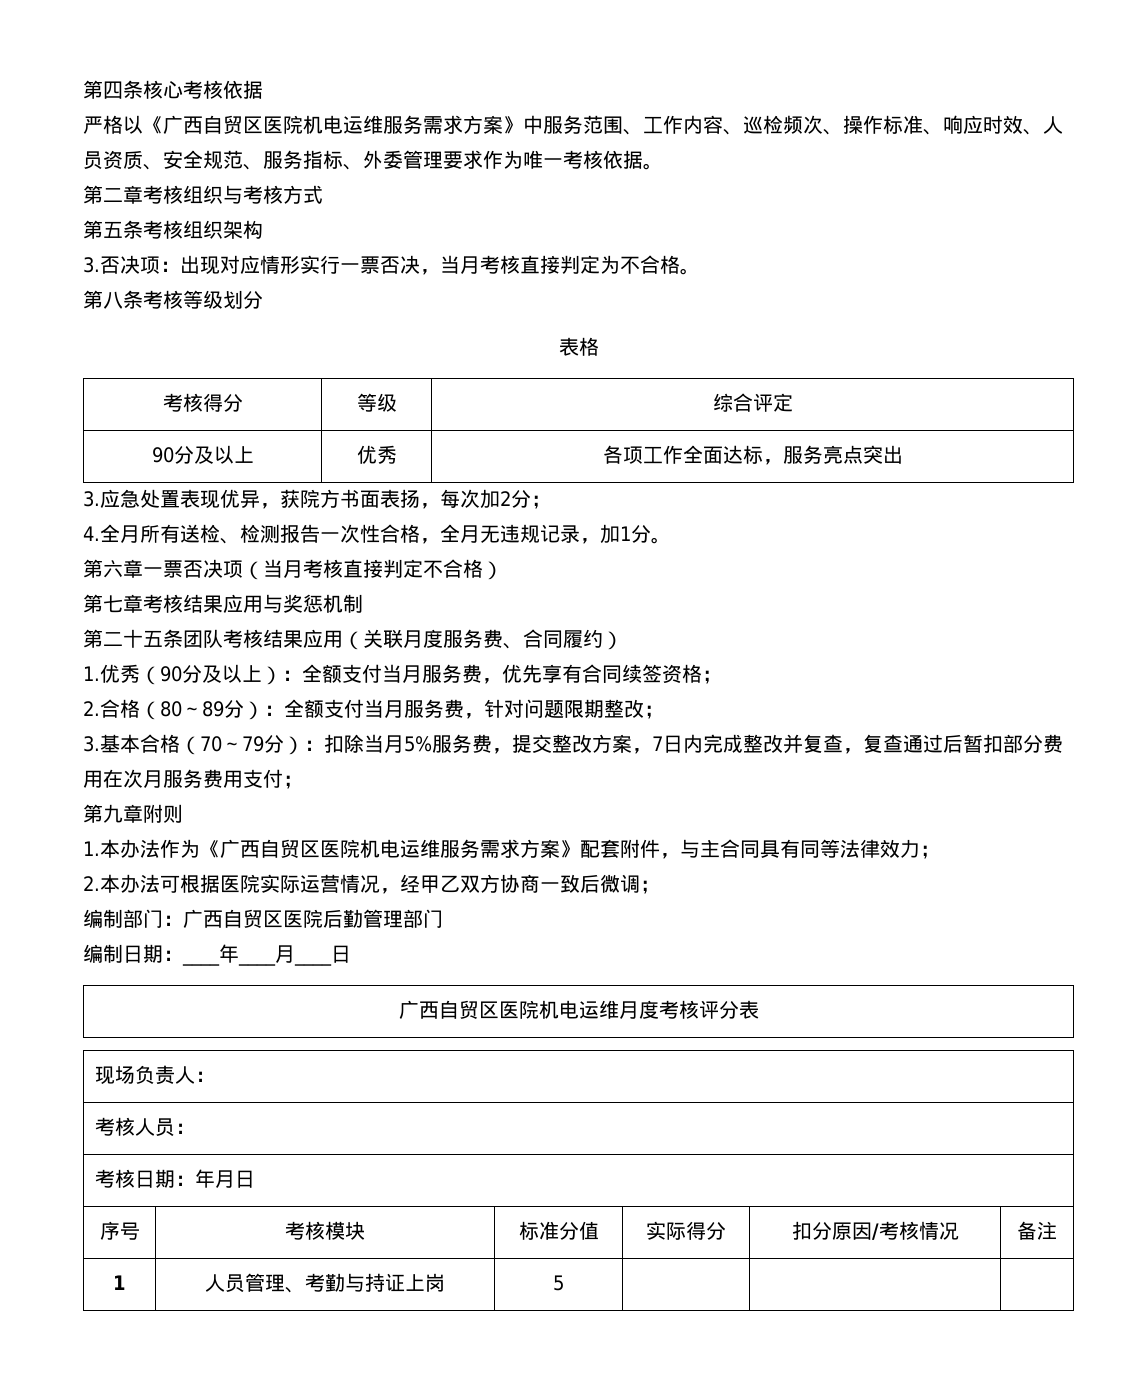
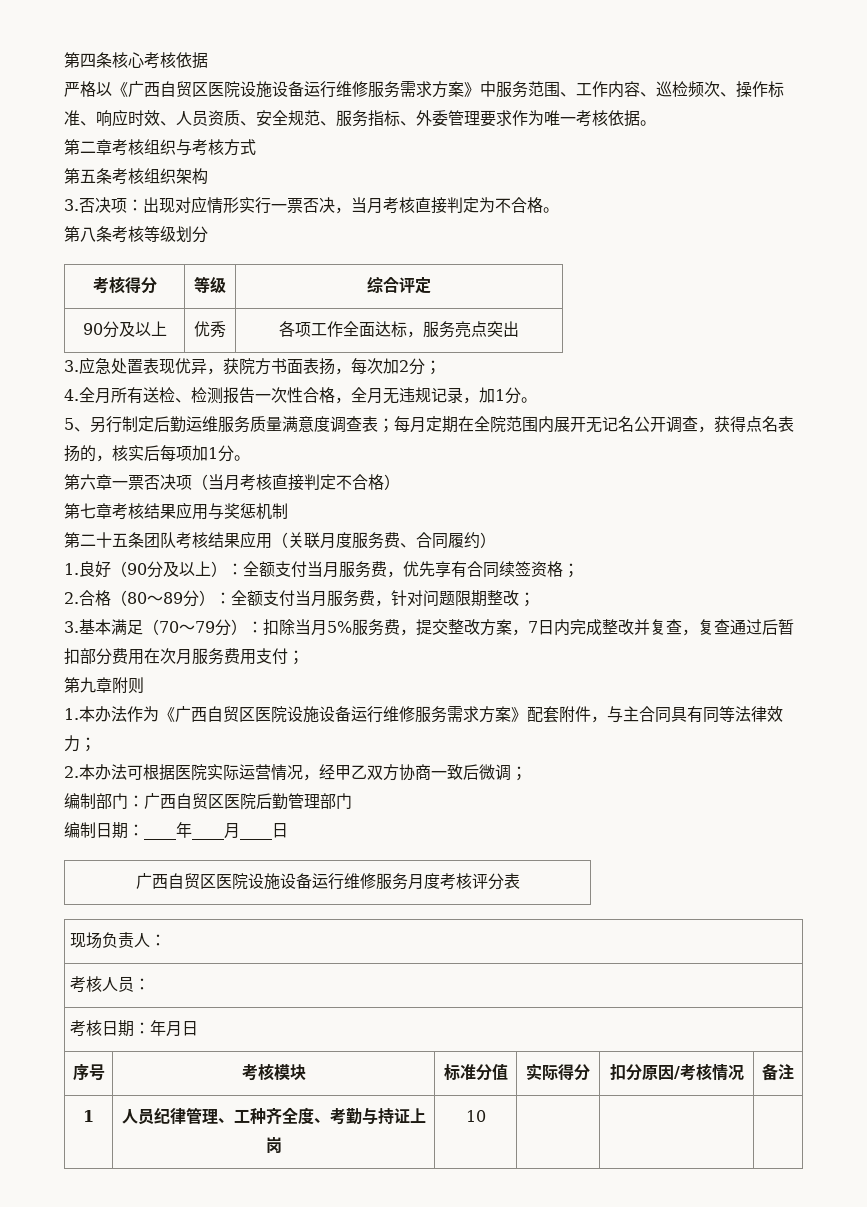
- 严格以《广西自贸区医院机电运维服务需求方案》中服务范围、工作内容、巡检频次、操作标准、响应时效、人员资质、安全规范、服务指标、外委管理要求作为唯一考核依据。
+ 严格以《广西自贸区医院设施设备运行维修服务需求方案》中服务范围、工作内容、巡检频次、操作标准、响应时效、人员资质、安全规范、服务指标、外委管理要求作为唯一考核依据。
- 表格
+ 5、另行制定后勤运维服务质量满意度调查表；每月定期在全院范围内展开无记名公开调查，获得点名表扬的，核实后每项加1分。
- 1.优秀（90分及以上）：全额支付当月服务费，优先享有合同续签资格；
+ 1.良好（90分及以上）：全额支付当月服务费，优先享有合同续签资格；
- 3.基本合格（70～79分）：扣除当月5%服务费，提交整改方案，7日内完成整改并复查，复查通过后暂扣部分费用在次月服务费用支付；
+ 3.基本满足（70～79分）：扣除当月5%服务费，提交整改方案，7日内完成整改并复查，复查通过后暂扣部分费用在次月服务费用支付；
- 1.本办法作为《广西自贸区医院机电运维服务需求方案》配套附件，与主合同具有同等法律效力；
+ 1.本办法作为《广西自贸区医院设施设备运行维修服务需求方案》配套附件，与主合同具有同等法律效力；
- 广西自贸区医院机电运维月度考核评分表
+ 广西自贸区医院设施设备运行维修服务月度考核评分表
- 1 | 人员管理、考勤与持证上岗 | 5 | | |
+ 1 | 人员纪律管理、工种齐全度、考勤与持证上岗 | 10 | | |

